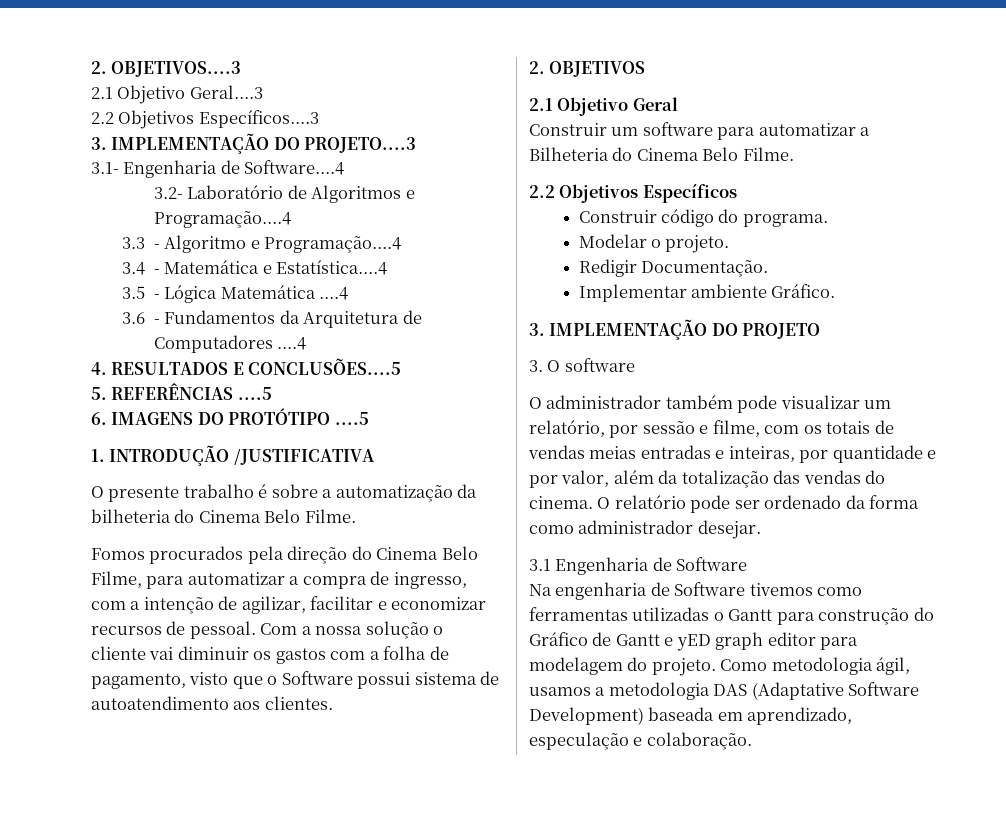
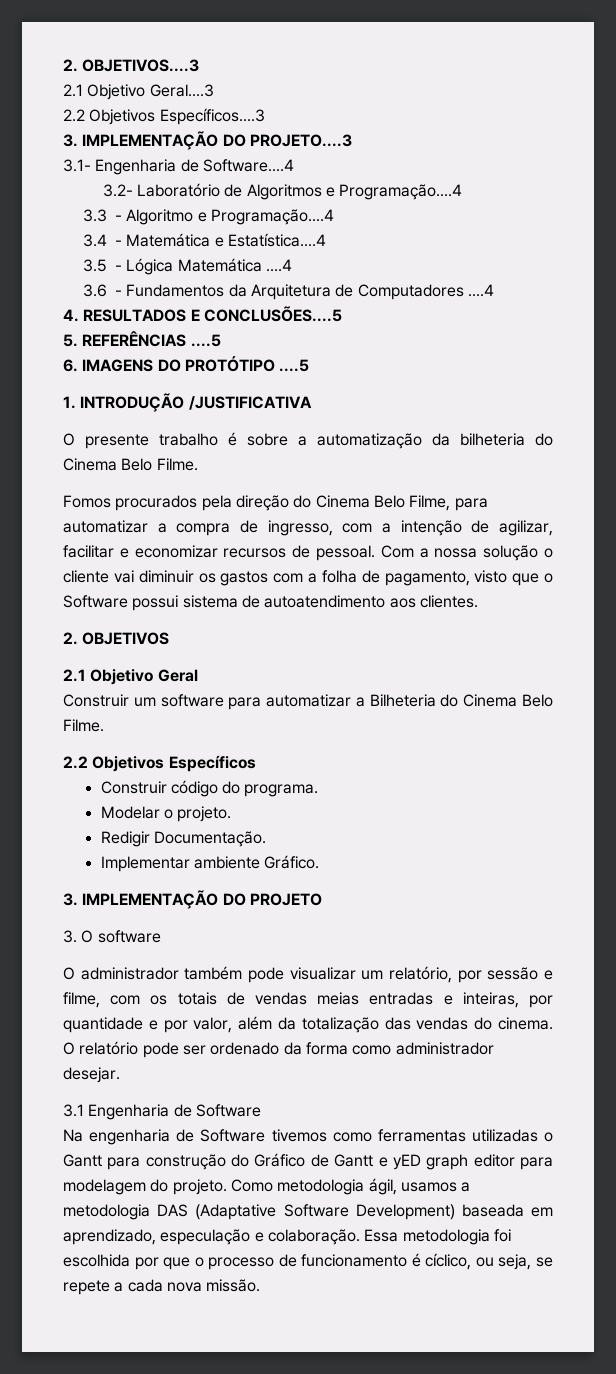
+ Essa metodologia foi escolhida por que o processo de funcionamento é cíclico, ou seja, se repete a cada nova missão.

